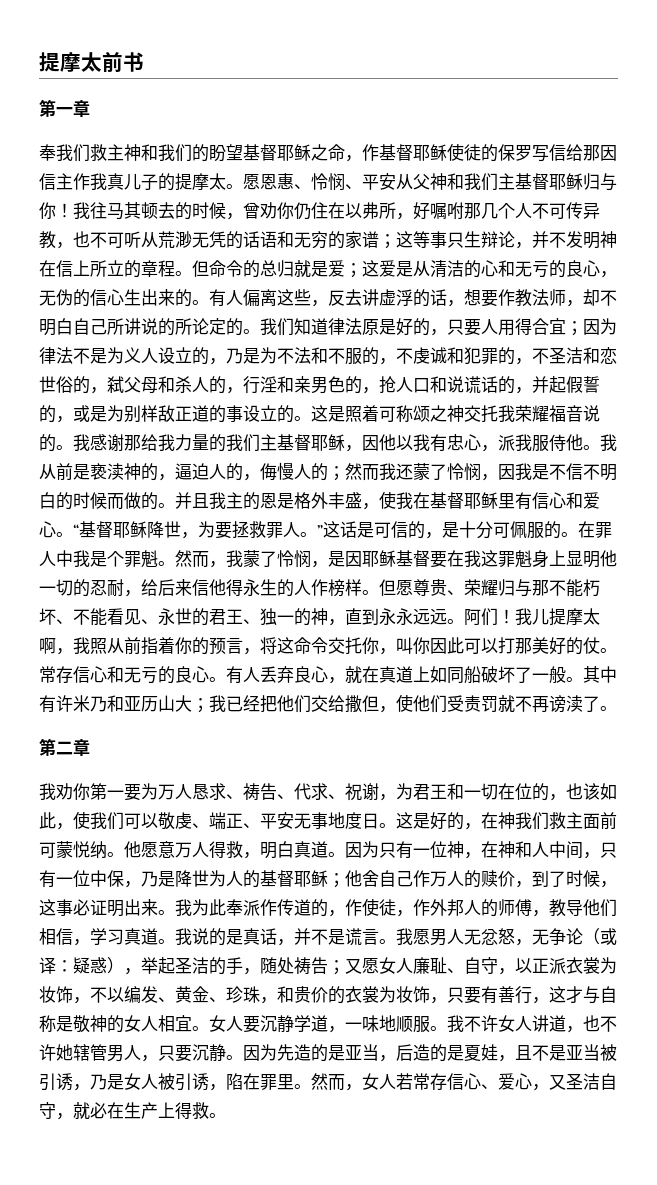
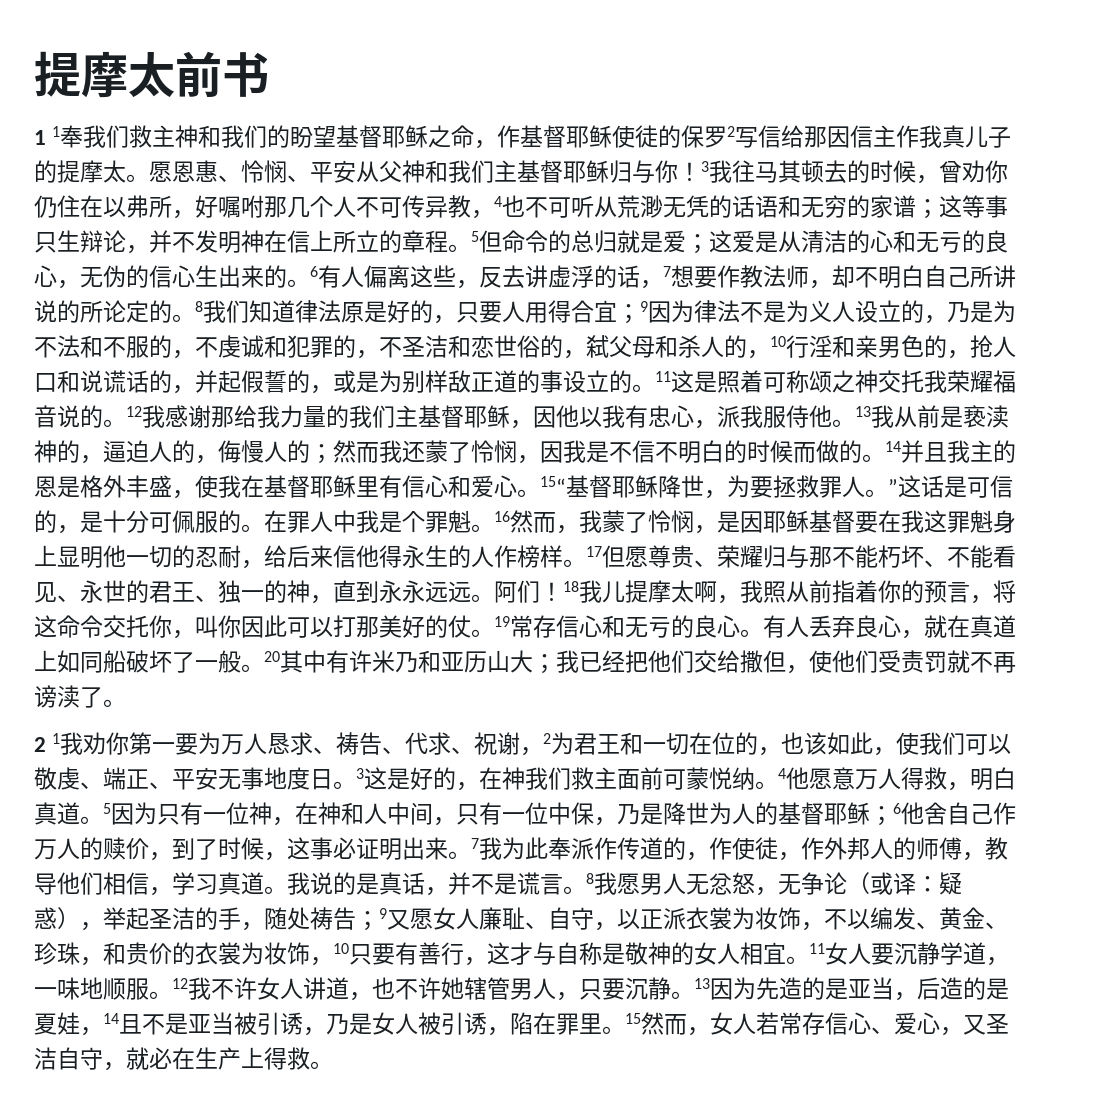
- 第一章
- 奉我们救主神和我们的盼望基督耶稣之命，作基督耶稣使徒的保罗写信给那因信主作我真儿子的提摩太。
+ 1 1奉我们救主神和我们的盼望基督耶稣之命，作基督耶稣使徒的保罗2写信给那因信主作我真儿子的提摩太。
- 我往马其顿去的时候，曾劝你仍住在以弗所，好嘱咐那几个人不可传异教，也不可听从荒渺无凭的话语和无穷的家谱；这等事只生辩论，并不发明神在信上所立的章程。
+ 3我往马其顿去的时候，曾劝你仍住在以弗所，好嘱咐那几个人不可传异教，4也不可听从荒渺无凭的话语和无穷的家谱；这等事只生辩论，并不发明神在信上所立的章程。
- 但命令的总归就是爱；这爱是从清洁的心和无亏的良心，无伪的信心生出来的。
+ 5但命令的总归就是爱；这爱是从清洁的心和无亏的良心，无伪的信心生出来的。
- 有人偏离这些，反去讲虚浮的话，想要作教法师，却不明白自己所讲说的所论定的。
+ 6有人偏离这些，反去讲虚浮的话，7想要作教法师，却不明白自己所讲说的所论定的。
- 我们知道律法原是好的，只要人用得合宜；因为律法不是为义人设立的，乃是为不法和不服的，不虔诚和犯罪的，不圣洁和恋世俗的，弑父母和杀人的，行淫和亲男色的，抢人口和说谎话的，并起假誓的，或是为别样敌正道的事设立的。
+ 8我们知道律法原是好的，只要人用得合宜；9因为律法不是为义人设立的，乃是为不法和不服的，不虔诚和犯罪的，不圣洁和恋世俗的，弑父母和杀人的，10行淫和亲男色的，抢人口和说谎话的，并起假誓的，或是为别样敌正道的事设立的。
- 这是照着可称颂之神交托我荣耀福音说的。
+ 11这是照着可称颂之神交托我荣耀福音说的。
- 我感谢那给我力量的我们主基督耶稣，因他以我有忠心，派我服侍他。
+ 12我感谢那给我力量的我们主基督耶稣，因他以我有忠心，派我服侍他。
- 我从前是亵渎神的，逼迫人的，侮慢人的；然而我还蒙了怜悯，因我是不信不明白的时候而做的。
+ 13我从前是亵渎神的，逼迫人的，侮慢人的；然而我还蒙了怜悯，因我是不信不明白的时候而做的。
- 并且我主的恩是格外丰盛，使我在基督耶稣里有信心和爱心。
+ 14并且我主的恩是格外丰盛，使我在基督耶稣里有信心和爱心。
- “基督耶稣降世，为要拯救罪人。”这话是可信的，是十分可佩服的。
+ 15“基督耶稣降世，为要拯救罪人。”这话是可信的，是十分可佩服的。
- 然而，我蒙了怜悯，是因耶稣基督要在我这罪魁身上显明他一切的忍耐，给后来信他得永生的人作榜样。
+ 16然而，我蒙了怜悯，是因耶稣基督要在我这罪魁身上显明他一切的忍耐，给后来信他得永生的人作榜样。
- 但愿尊贵、荣耀归与那不能朽坏、不能看见、永世的君王、独一的神，直到永永远远。
+ 17但愿尊贵、荣耀归与那不能朽坏、不能看见、永世的君王、独一的神，直到永永远远。
- 我儿提摩太啊，我照从前指着你的预言，将这命令交托你，叫你因此可以打那美好的仗。
+ 18我儿提摩太啊，我照从前指着你的预言，将这命令交托你，叫你因此可以打那美好的仗。
- 常存信心和无亏的良心。
+ 19常存信心和无亏的良心。
- 其中有许米乃和亚历山大；我已经把他们交给撒但，使他们受责罚就不再谤渎了。
+ 20其中有许米乃和亚历山大；我已经把他们交给撒但，使他们受责罚就不再谤渎了。
- 第二章
- 我劝你第一要为万人恳求、祷告、代求、祝谢，为君王和一切在位的，也该如此，使我们可以敬虔、端正、平安无事地度日。
+ 2 1我劝你第一要为万人恳求、祷告、代求、祝谢，2为君王和一切在位的，也该如此，使我们可以敬虔、端正、平安无事地度日。
- 这是好的，在神我们救主面前可蒙悦纳。
+ 3这是好的，在神我们救主面前可蒙悦纳。
- 他愿意万人得救，明白真道。
+ 4他愿意万人得救，明白真道。
- 因为只有一位神，在神和人中间，只有一位中保，乃是降世为人的基督耶稣；他舍自己作万人的赎价，到了时候，这事必证明出来。
+ 5因为只有一位神，在神和人中间，只有一位中保，乃是降世为人的基督耶稣；6他舍自己作万人的赎价，到了时候，这事必证明出来。
- 我为此奉派作传道的，作使徒，作外邦人的师傅，教导他们相信，学习真道。
+ 7我为此奉派作传道的，作使徒，作外邦人的师傅，教导他们相信，学习真道。
- 我愿男人无忿怒，无争论（或译：疑惑），举起圣洁的手，随处祷告；又愿女人廉耻、自守，以正派衣裳为妆饰，不以编发、黄金、珍珠，和贵价的衣裳为妆饰，只要有善行，这才与自称是敬神的女人相宜。
+ 8我愿男人无忿怒，无争论（或译：疑惑），举起圣洁的手，随处祷告；9又愿女人廉耻、自守，以正派衣裳为妆饰，不以编发、黄金、珍珠，和贵价的衣裳为妆饰，10只要有善行，这才与自称是敬神的女人相宜。
- 女人要沉静学道，一味地顺服。
+ 11女人要沉静学道，一味地顺服。
- 我不许女人讲道，也不许她辖管男人，只要沉静。
+ 12我不许女人讲道，也不许她辖管男人，只要沉静。
- 因为先造的是亚当，后造的是夏娃，且不是亚当被引诱，乃是女人被引诱，陷在罪里。
+ 13因为先造的是亚当，后造的是夏娃，14且不是亚当被引诱，乃是女人被引诱，陷在罪里。
- 然而，女人若常存信心、爱心，又圣洁自守，就必在生产上得救。
+ 15然而，女人若常存信心、爱心，又圣洁自守，就必在生产上得救。

